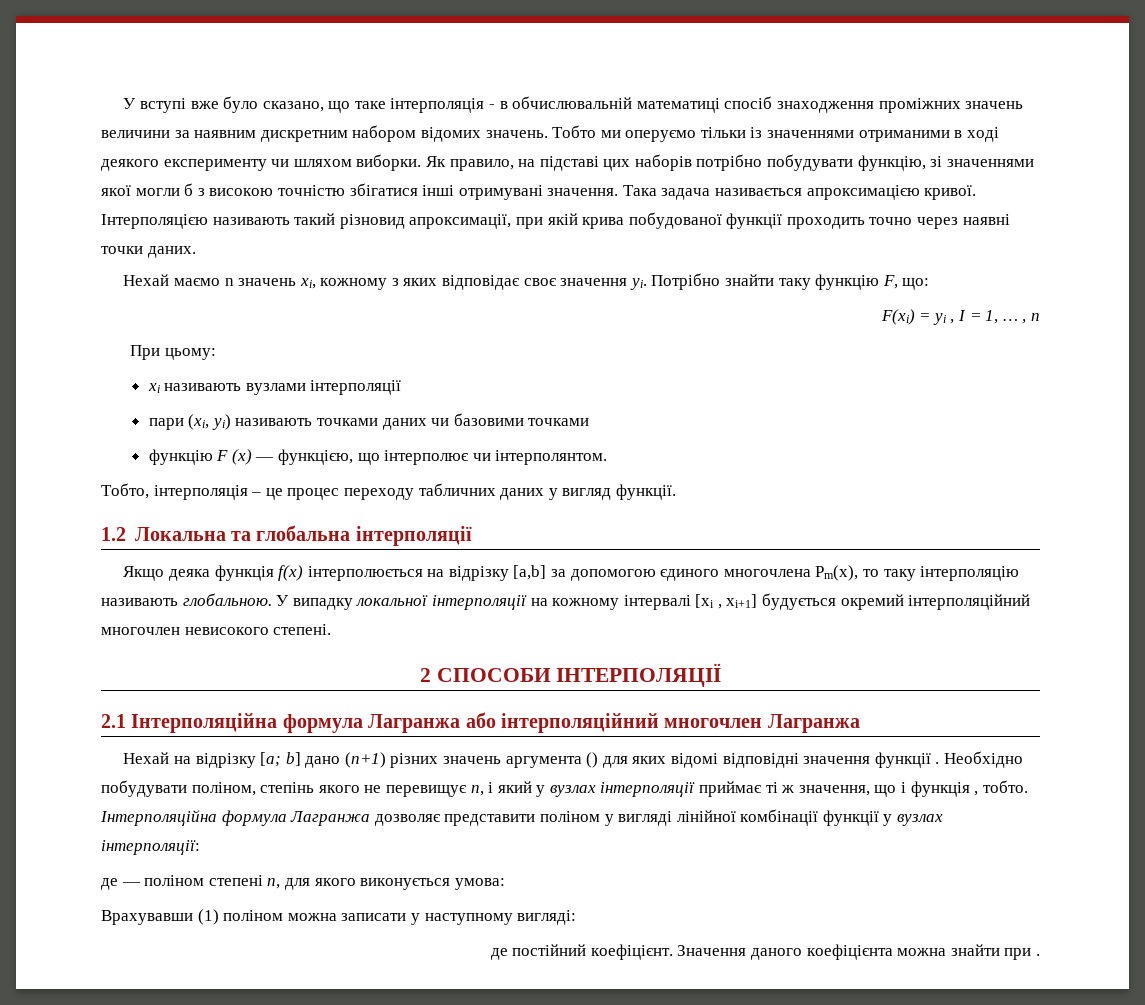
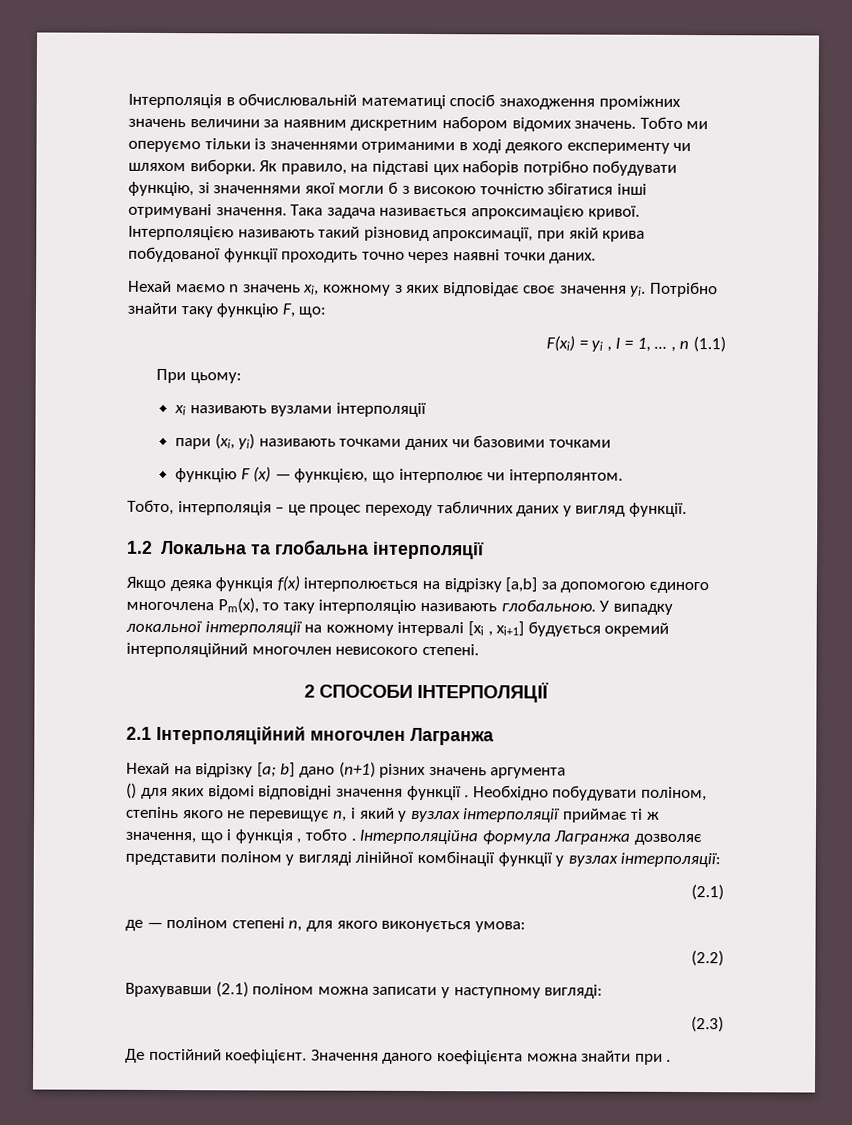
- У вступі вже було сказано, що таке інтерполяція - в обчислювальній математиці спосіб знаходження проміжних значень величини за наявним дискретним набором відомих значень.
+ Інтерполяція в обчислювальній математиці спосіб знаходження проміжних значень величини за наявним дискретним набором відомих значень.
- F(xi) = yi , I = 1, … , n
+ F(xi) = yi , I = 1, … , n (1.1)
- 2.1 Інтерполяційна формула Лагранжа або інтерполяційний многочлен Лагранжа
+ 2.1 Інтерполяційний многочлен Лагранжа
- Нехай на відрізку [a; b] дано (n+1) різних значень аргумента () для яких відомі відповідні значення функції .
+ Нехай на відрізку [a; b] дано (n+1) різних значень аргумента
+ () для яких відомі відповідні значення функції .
- Необхідно побудувати поліном, степінь якого не перевищує n, і який у вузлах інтерполяції приймає ті ж значення, що і функція , тобто.
+ Необхідно побудувати поліном, степінь якого не перевищує n, і який у вузлах інтерполяції приймає ті ж значення, що і функція , тобто .
  Інтерполяційна формула Лагранжа дозволяє представити поліном у вигляді лінійної комбінації функції у вузлах інтерполяції:
+ (2.1)
+ (2.2)
- Врахувавши (1) поліном можна записати у наступному вигляді:
+ Врахувавши (2.1) поліном можна записати у наступному вигляді:
- де постійний коефіцієнт.
+ (2.3)
+ Де постійний коефіцієнт.

